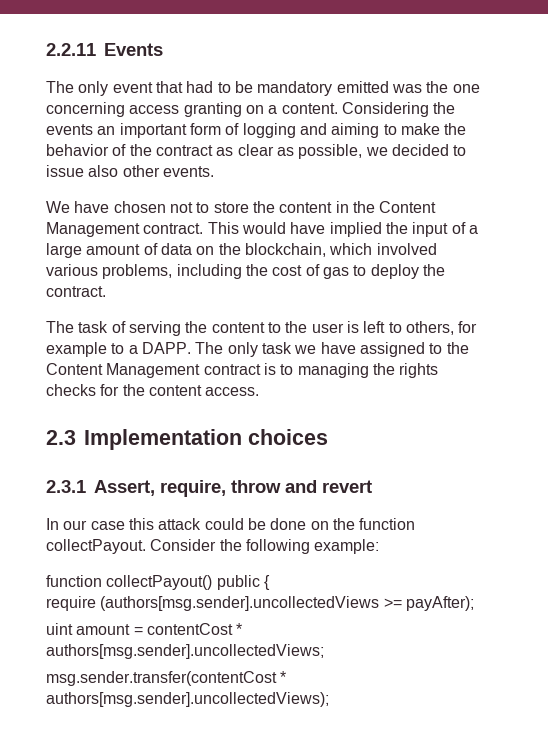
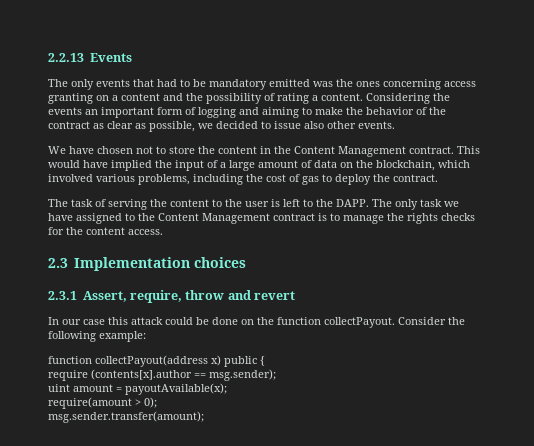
- 2.2.11 Events
+ 2.2.13 Events
- The only event that had to be mandatory emitted was the one concerning access granting on a content.
+ The only events that had to be mandatory emitted was the ones concerning access granting on a content and the possibility of rating a content.
- The task of serving the content to the user is left to others, for example to a DAPP.
+ The task of serving the content to the user is left to the DAPP.
- The only task we have assigned to the Content Management contract is to managing the rights checks for the content access.
+ The only task we have assigned to the Content Management contract is to manage the rights checks for the content access.
- function collectPayout() public {
+ function collectPayout(address x) public {
- require (authors[msg.sender].uncollectedViews >= payAfter);
+ require (contents[x].author == msg.sender);
- uint amount = contentCost * authors[msg.sender].uncollectedViews;
- msg.sender.transfer(contentCost * authors[msg.sender].uncollectedViews);
+ uint amount = payoutAvailable(x);
+ require(amount > 0);
+ msg.sender.transfer(amount);

